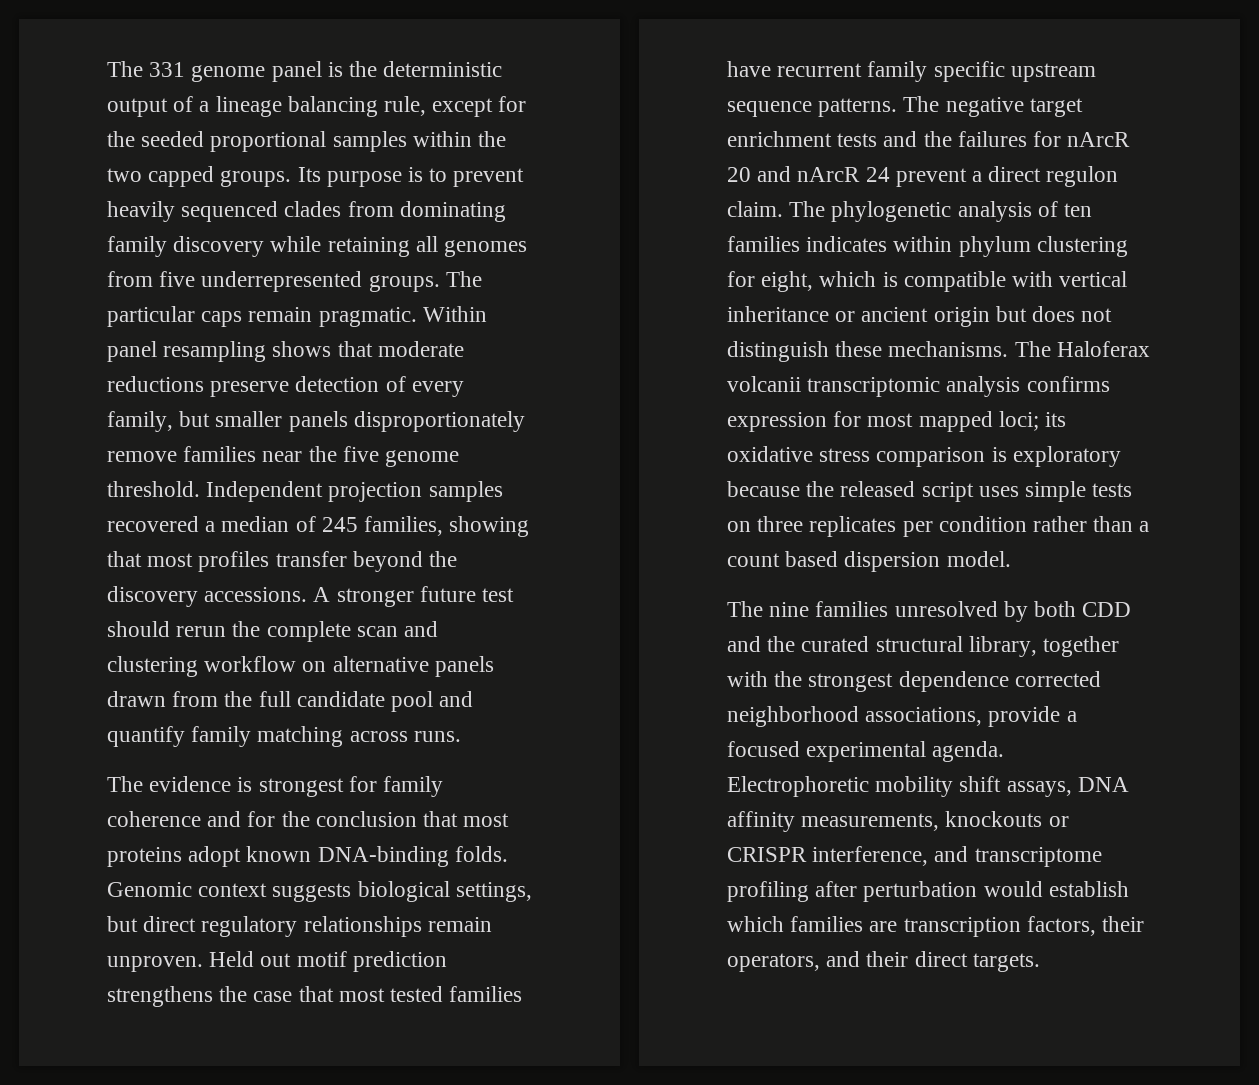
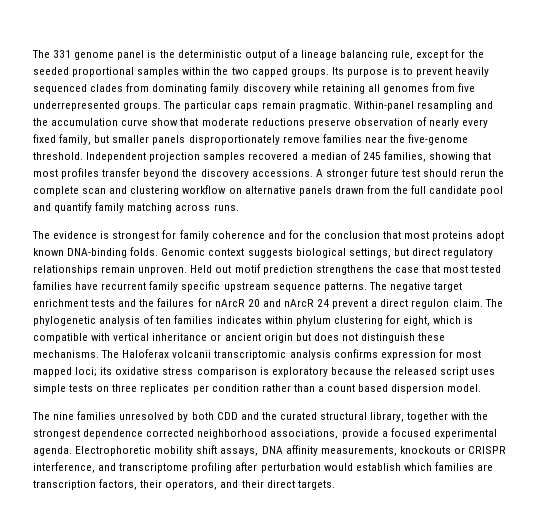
- Within panel resampling shows that moderate reductions preserve detection of every family, but smaller panels disproportionately remove families near the five genome threshold.
+ Within-panel resampling and the accumulation curve show that moderate reductions preserve observation of nearly every fixed family, but smaller panels disproportionately remove families near the five-genome threshold.

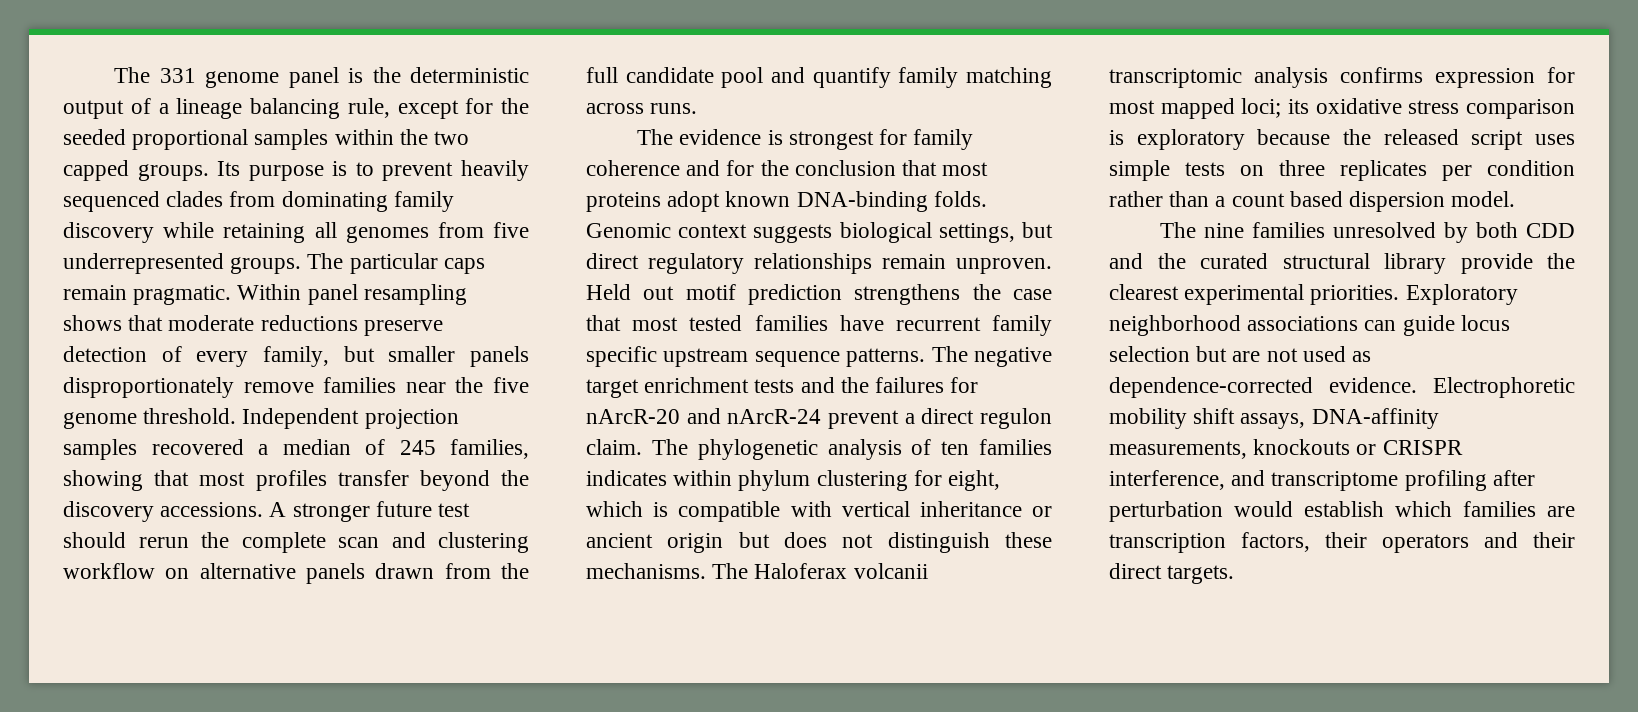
- Within-panel resampling and the accumulation curve show that moderate reductions preserve observation of nearly every fixed family, but smaller panels disproportionately remove families near the five-genome threshold.
+ Within panel resampling shows that moderate reductions preserve detection of every family, but smaller panels disproportionately remove families near the five genome threshold.
- The negative target enrichment tests and the failures for nArcR 20 and nArcR 24 prevent a direct regulon claim.
+ The negative target enrichment tests and the failures for nArcR-20 and nArcR-24 prevent a direct regulon claim.
- The nine families unresolved by both CDD and the curated structural library, together with the strongest dependence corrected neighborhood associations, provide a focused experimental agenda.
+ The nine families unresolved by both CDD and the curated structural library provide the clearest experimental priorities. Exploratory neighborhood associations can guide locus selection but are not used as dependence-corrected evidence.
- Electrophoretic mobility shift assays, DNA affinity measurements, knockouts or CRISPR interference, and transcriptome profiling after perturbation would establish which families are transcription factors, their operators, and their direct targets.
+ Electrophoretic mobility shift assays, DNA-affinity measurements, knockouts or CRISPR interference, and transcriptome profiling after perturbation would establish which families are transcription factors, their operators and their direct targets.

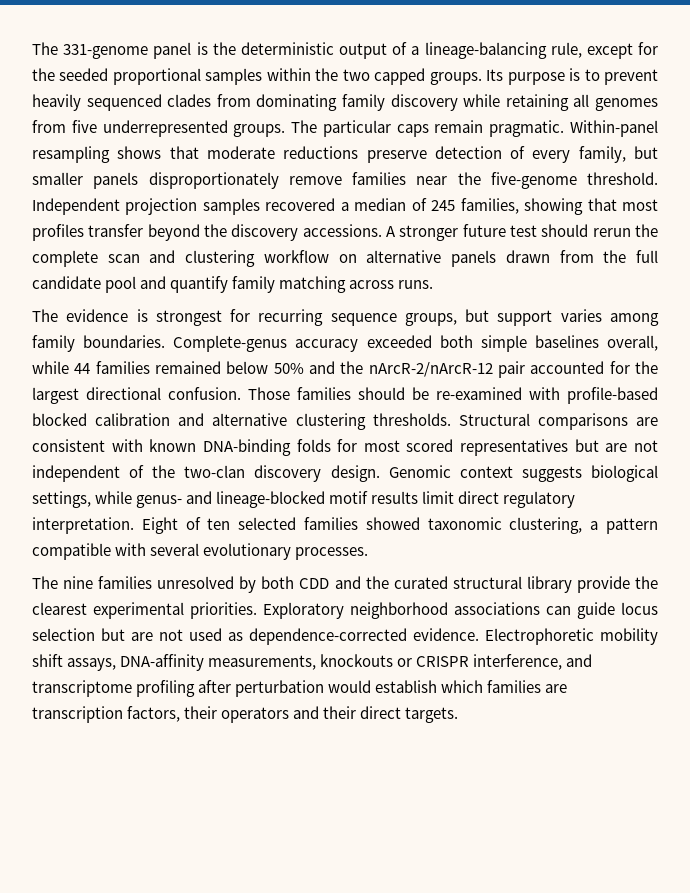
- The 331 genome panel is the deterministic output of a lineage balancing rule, except for the seeded proportional samples within the two capped groups.
+ The 331-genome panel is the deterministic output of a lineage-balancing rule, except for the seeded proportional samples within the two capped groups.
- Within panel resampling shows that moderate reductions preserve detection of every family, but smaller panels disproportionately remove families near the five genome threshold.
+ Within-panel resampling shows that moderate reductions preserve detection of every family, but smaller panels disproportionately remove families near the five-genome threshold.
- The evidence is strongest for family coherence and for the conclusion that most proteins adopt known DNA-binding folds.
+ The evidence is strongest for recurring sequence groups, but support varies among family boundaries. Complete-genus accuracy exceeded both simple baselines overall, while 44 families remained below 50% and the nArcR-2/nArcR-12 pair accounted for the largest directional confusion. Those families should be re-examined with profile-based blocked calibration and alternative clustering thresholds. Structural comparisons are consistent with known DNA-binding folds for most scored representatives but are not independent of the two-clan discovery design.
- Genomic context suggests biological settings, but direct regulatory relationships remain unproven. Held out motif prediction strengthens the case that most tested families have recurrent family specific upstream sequence patterns. The negative target enrichment tests and the failures for nArcR-20 and nArcR-24 prevent a direct regulon claim. The phylogenetic analysis of ten families indicates within phylum clustering for eight, which is compatible with vertical inheritance or ancient origin but does not distinguish these mechanisms. The Haloferax volcanii transcriptomic analysis confirms expression for most mapped loci; its oxidative stress comparison is exploratory because the released script uses simple tests on three replicates per condition rather than a count based dispersion model.
+ Genomic context suggests biological settings, while genus- and lineage-blocked motif results limit direct regulatory interpretation. Eight of ten selected families showed taxonomic clustering, a pattern compatible with several evolutionary processes.

